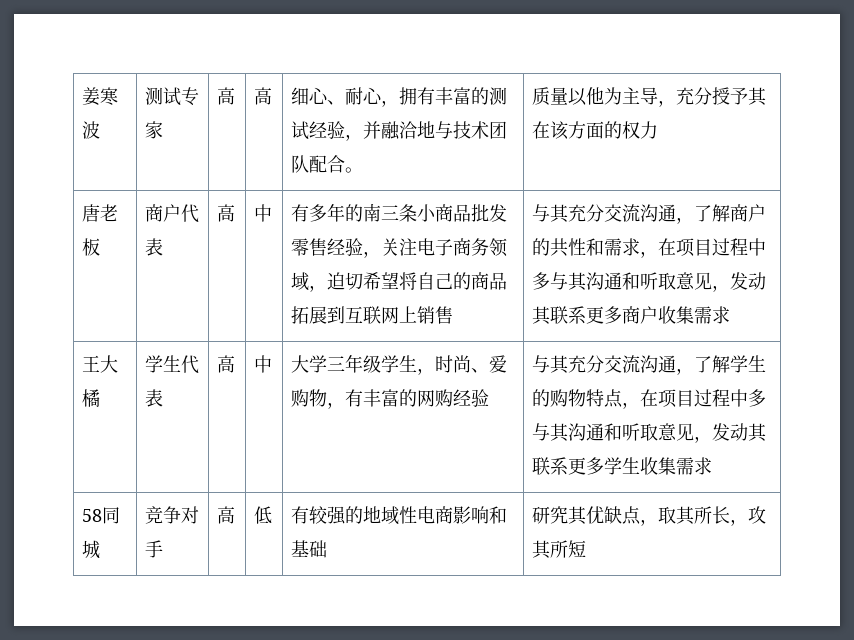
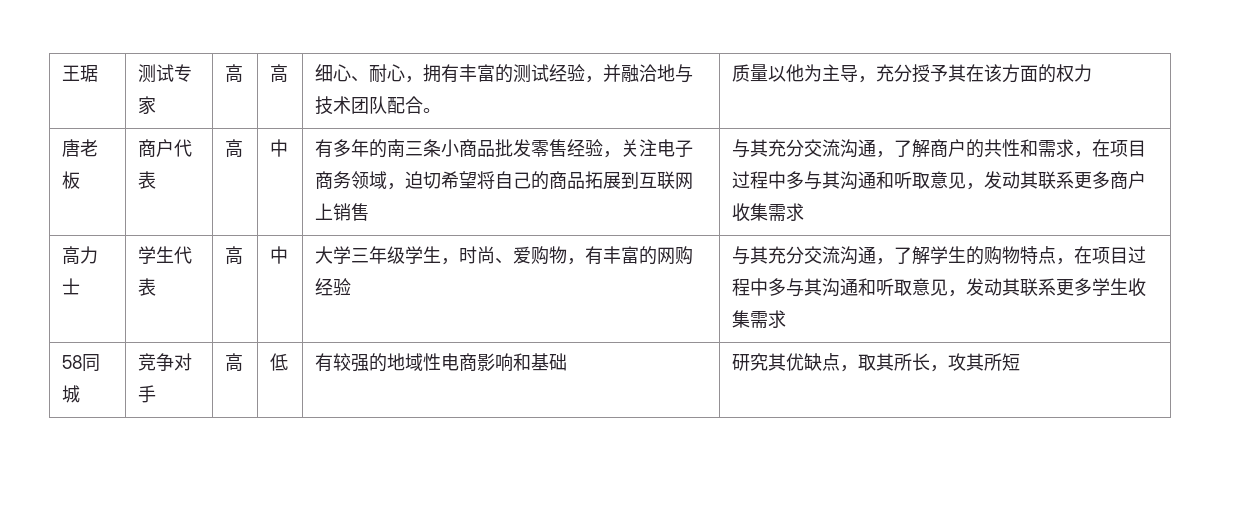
- 姜寒波 | 测试专家 | 高 | 高 | 细心、耐心，拥有丰富的测试经验，并融洽地与技术团队配合。 | 质量以他为主导，充分授予其在该方面的权力
+ 王琚 | 测试专家 | 高 | 高 | 细心、耐心，拥有丰富的测试经验，并融洽地与技术团队配合。 | 质量以他为主导，充分授予其在该方面的权力
- 王大橘
+ 高力士

